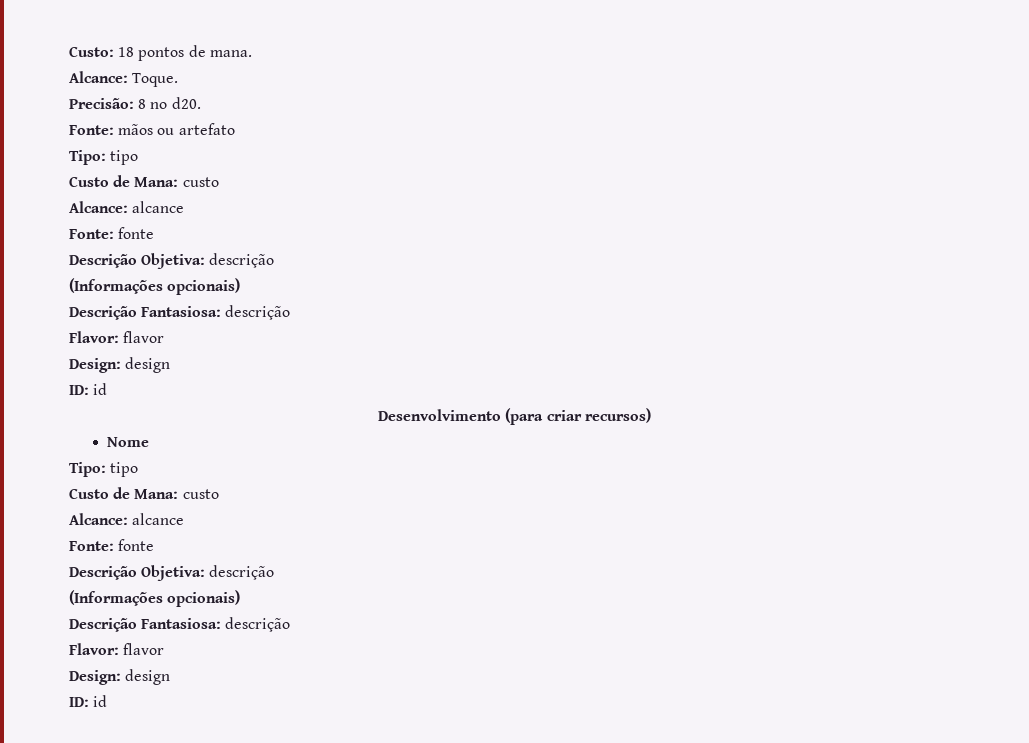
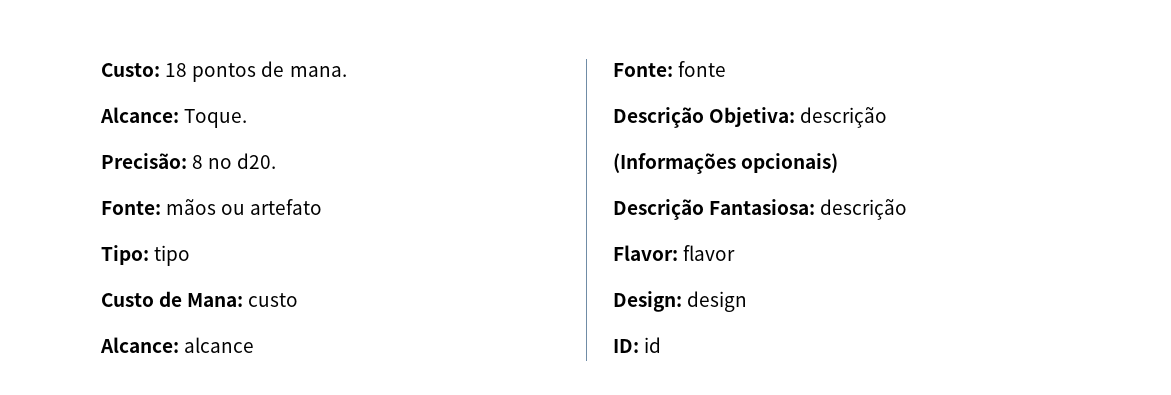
- Desenvolvimento (para criar recursos)
- Nome
- Tipo: tipo
- Custo de Mana: custo
- Alcance: alcance
- Fonte: fonte
- Descrição Objetiva: descrição
- (Informações opcionais)
- Descrição Fantasiosa: descrição
- Flavor: flavor
- Design: design
- ID: id

